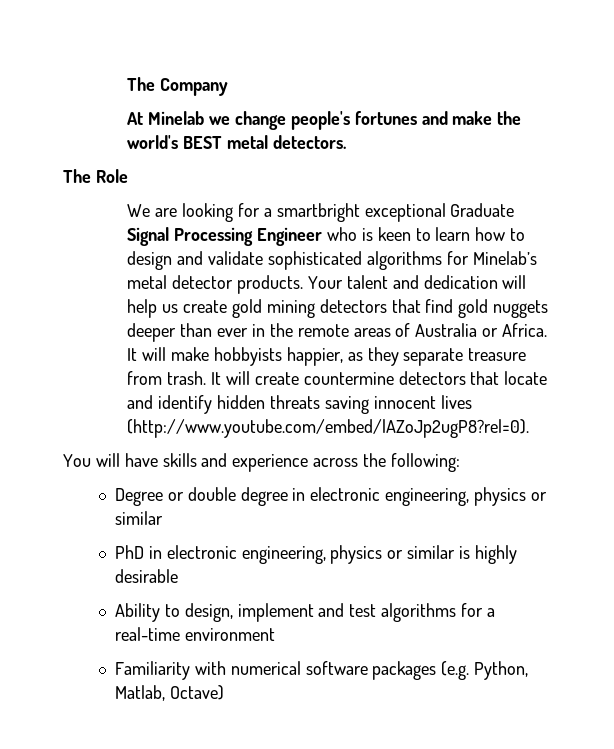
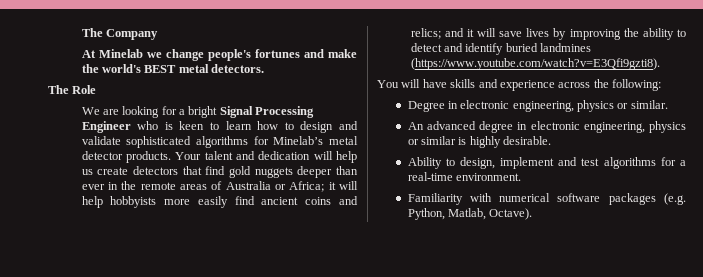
- We are looking for a smartbright exceptional Graduate Signal Processing Engineer who is keen to learn how to design and validate sophisticated algorithms for Minelab’s metal detector products.
+ We are looking for a bright Signal Processing Engineer who is keen to learn how to design and validate sophisticated algorithms for Minelab’s metal detector products.
- Your talent and dedication will help us create gold mining detectors that find gold nuggets deeper than ever in the remote areas of Australia or Africa. It will make hobbyists happier, as they separate treasure from trash. It will create countermine detectors that locate and identify hidden threats saving innocent lives (http://www.youtube.com/embed/lAZoJp2ugP8?rel=0).
+ Your talent and dedication will help us create detectors that find gold nuggets deeper than ever in the remote areas of Australia or Africa; it will help hobbyists more easily find ancient coins and relics; and it will save lives by improving the ability to detect and identify buried landmines (https://www.youtube.com/watch?v=E3Qfi9gzti8).
- Degree or double degree in electronic engineering, physics or similar
- PhD in electronic engineering, physics or similar is highly desirable
+ Degree in electronic engineering, physics or similar.
+ An advanced degree in electronic engineering, physics or similar is highly desirable.
- Ability to design, implement and test algorithms for a real-time environment
+ Ability to design, implement and test algorithms for a real-time environment.
- Familiarity with numerical software packages (e.g. Python, Matlab, Octave)
+ Familiarity with numerical software packages (e.g. Python, Matlab, Octave).

